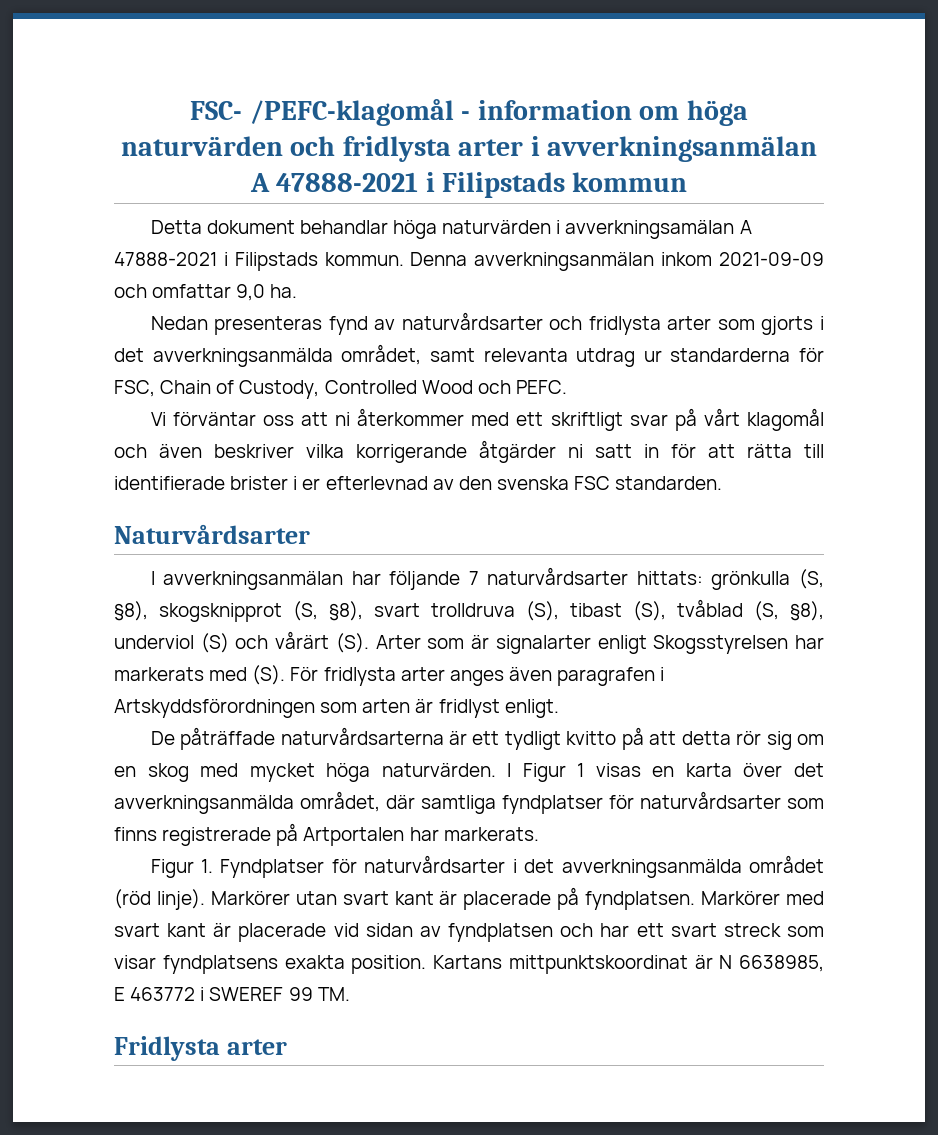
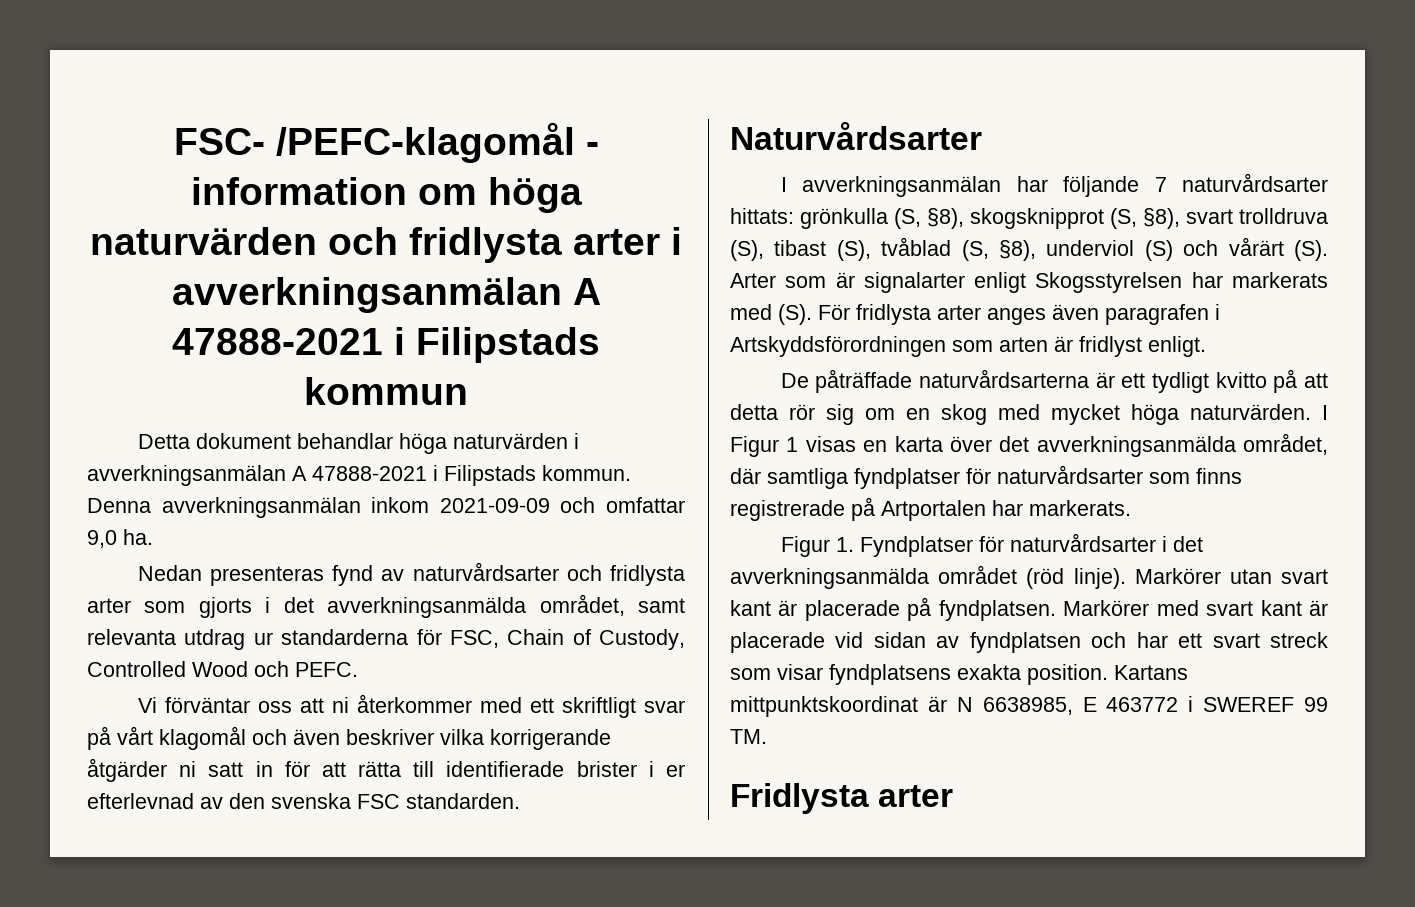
- Detta dokument behandlar höga naturvärden i avverkningsamälan A 47888-2021 i Filipstads kommun.
+ Detta dokument behandlar höga naturvärden i avverkningsanmälan A 47888-2021 i Filipstads kommun.

